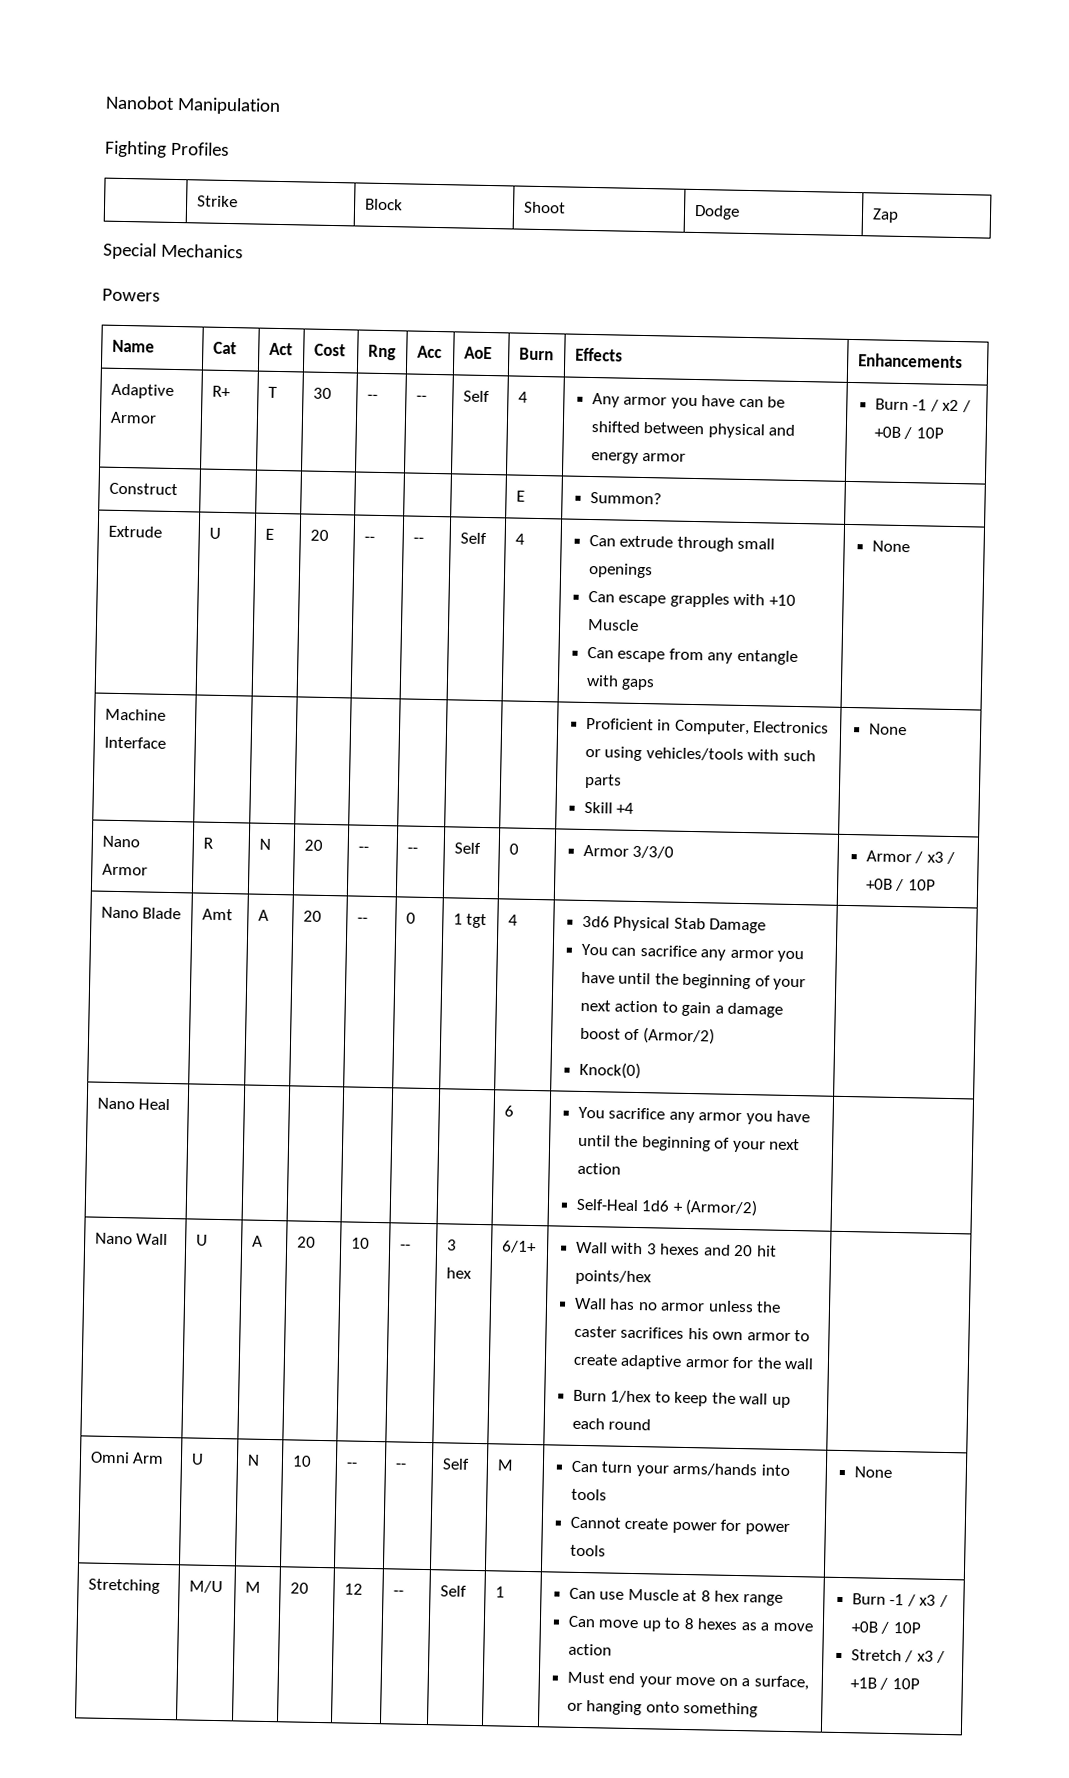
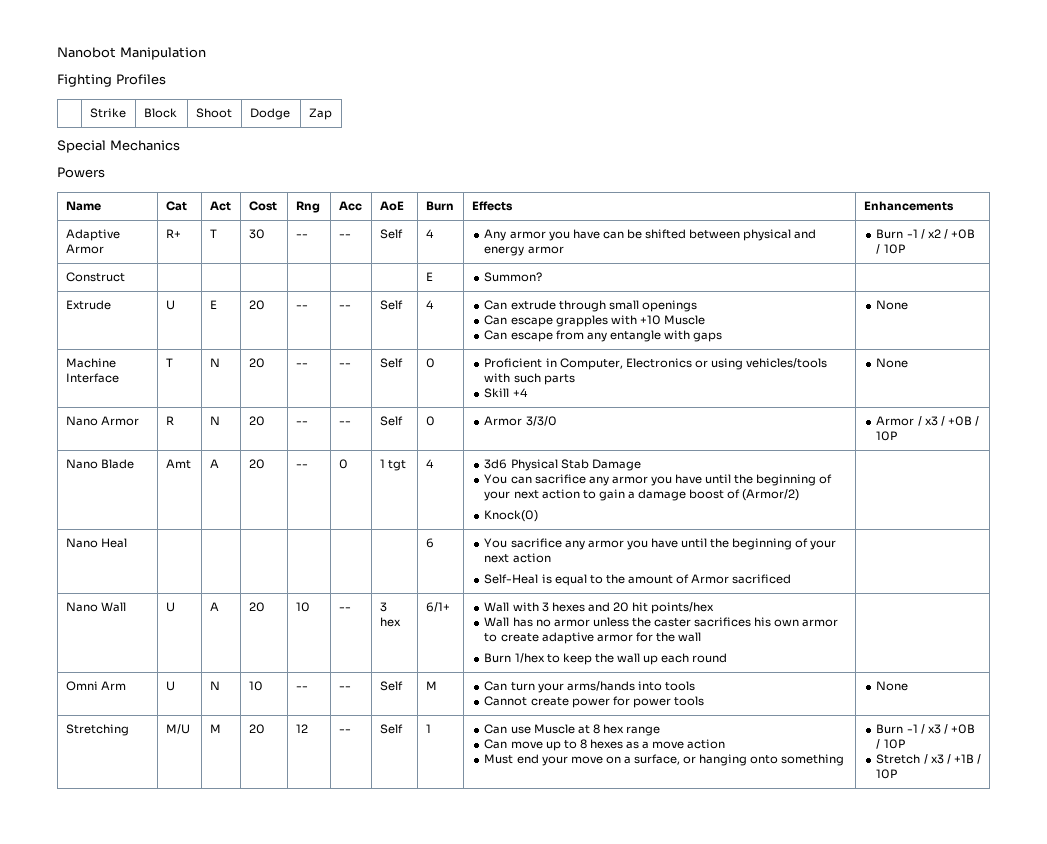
- Machine Interface | | | | | | | | Proficient in Computer, Electronics or using vehicles/tools with such parts
+ Machine Interface | T | N | 20 | -- | -- | Self | 0 | Proficient in Computer, Electronics or using vehicles/tools with such parts
  Nano Heal | | | | | | | 6 | You sacrifice any armor you have until the beginning of your next action
- Self-Heal 1d6 + (Armor/2) |
+ Self-Heal is equal to the amount of Armor sacrificed |

